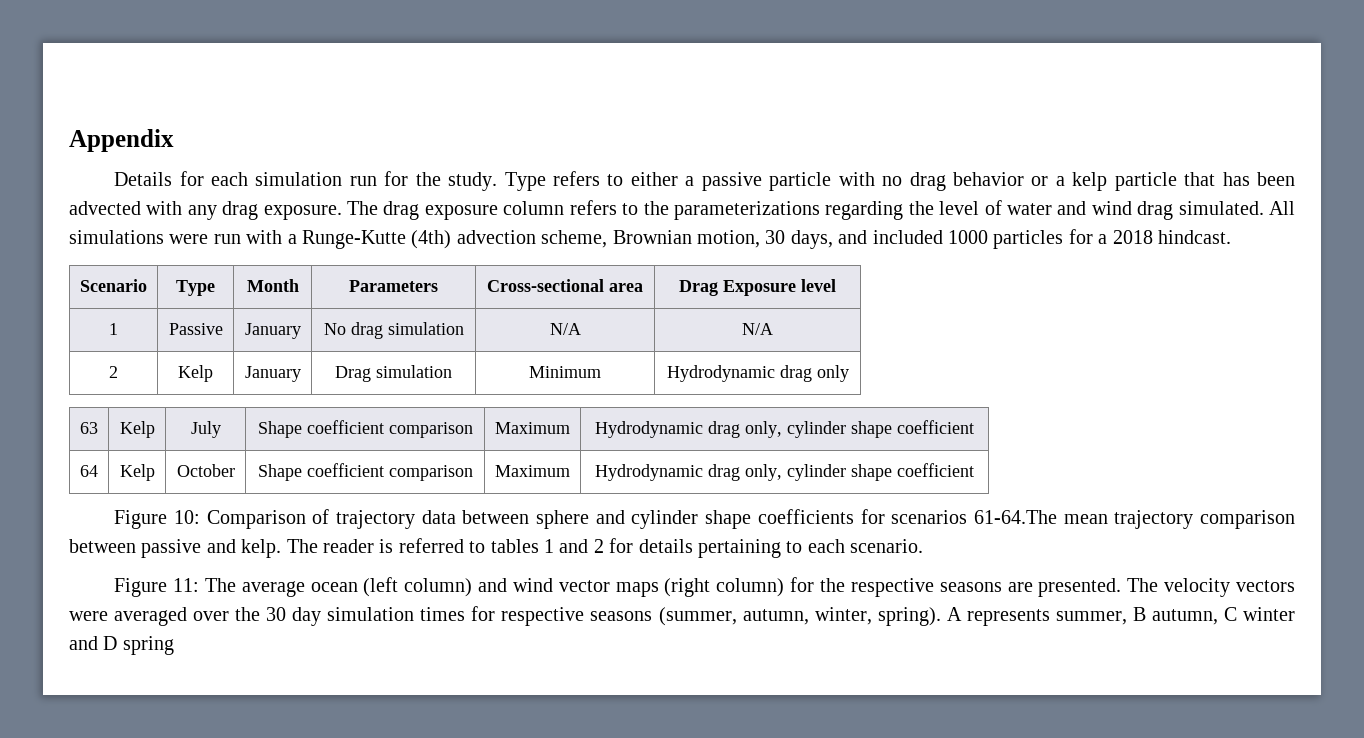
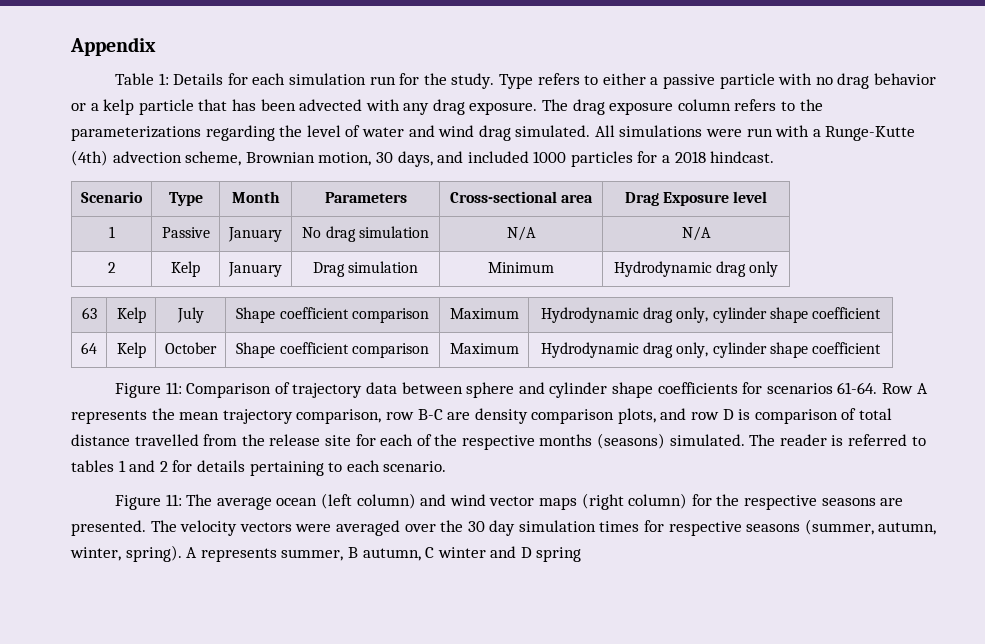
- Details for each simulation run for the study.
+ Table 1: Details for each simulation run for the study.
- Figure 10: Comparison of trajectory data between sphere and cylinder shape coefficients for scenarios 61-64.The mean trajectory comparison between passive and kelp.
+ Figure 11: Comparison of trajectory data between sphere and cylinder shape coefficients for scenarios 61-64. Row A represents the mean trajectory comparison, row B-C are density comparison plots, and row D is comparison of total distance travelled from the release site for each of the respective months (seasons) simulated.

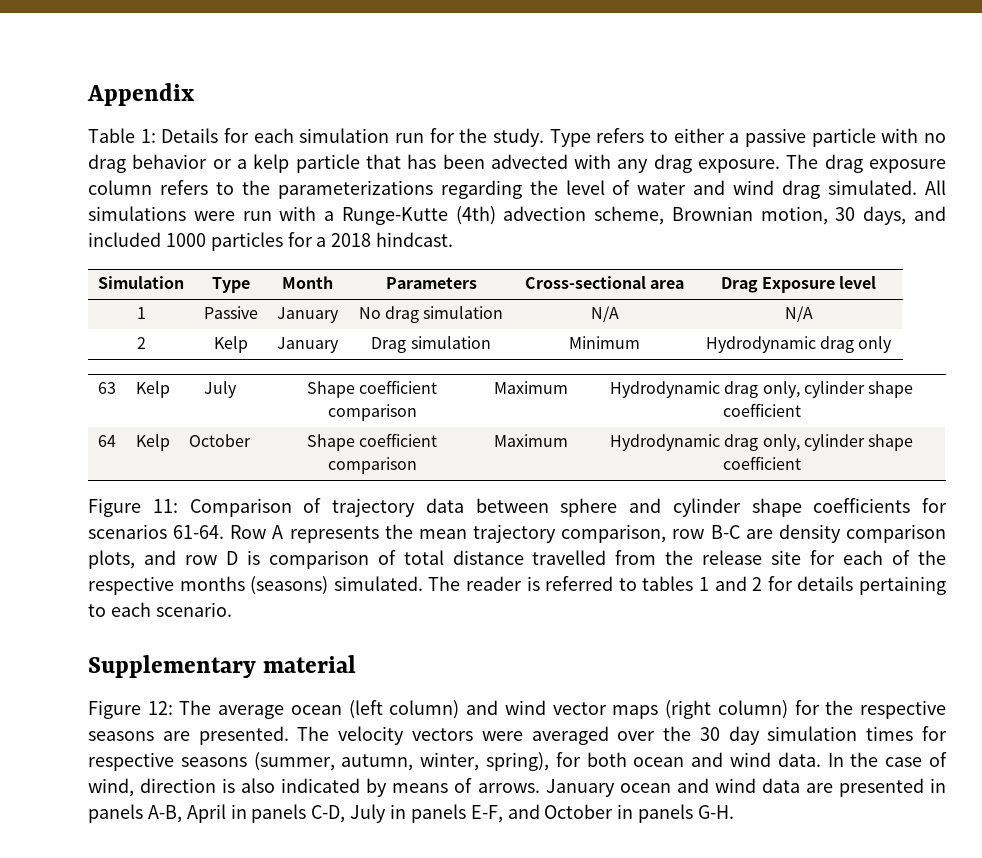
- Scenario | Type | Month | Parameters | Cross-sectional area | Drag Exposure level
+ Simulation | Type | Month | Parameters | Cross-sectional area | Drag Exposure level
- Figure 11: The average ocean (left column) and wind vector maps (right column) for the respective seasons are presented.
+ Supplementary material
+ Figure 12: The average ocean (left column) and wind vector maps (right column) for the respective seasons are presented.
- The velocity vectors were averaged over the 30 day simulation times for respective seasons (summer, autumn, winter, spring). A represents summer, B autumn, C winter and D spring
+ The velocity vectors were averaged over the 30 day simulation times for respective seasons (summer, autumn, winter, spring), for both ocean and wind data. In the case of wind, direction is also indicated by means of arrows. January ocean and wind data are presented in panels A-B, April in panels C-D, July in panels E-F, and October in panels G-H.

